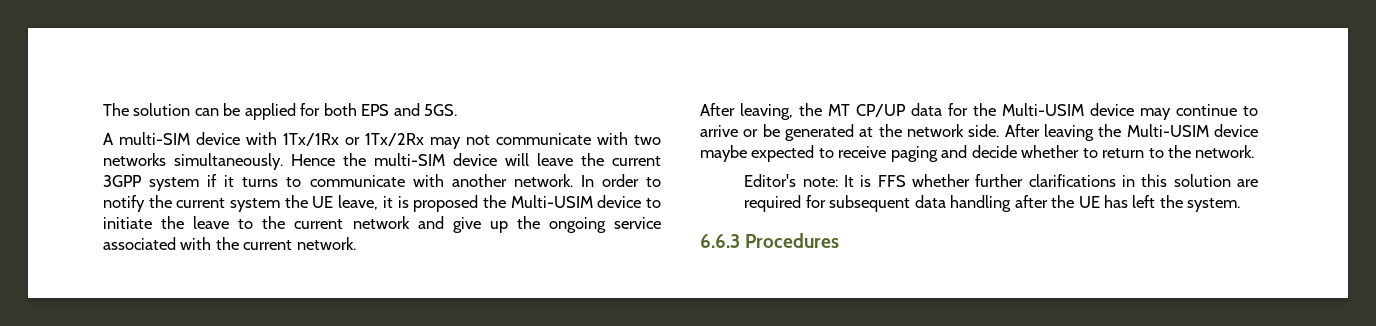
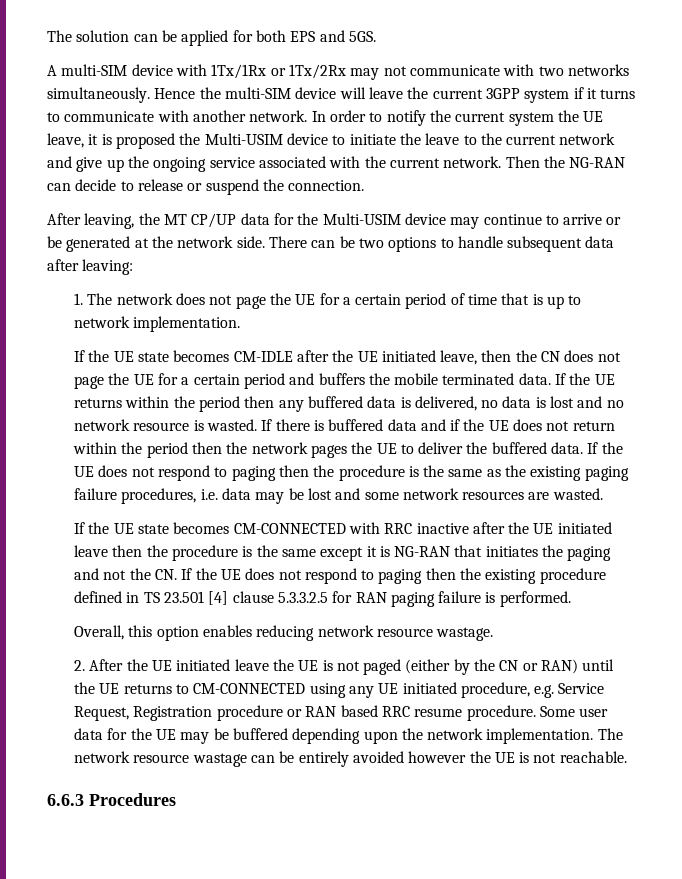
+ Then the NG-RAN can decide to release or suspend the connection.
- After leaving the Multi-USIM device maybe expected to receive paging and decide whether to return to the network.
- Editor's note: It is FFS whether further clarifications in this solution are required for subsequent data handling after the UE has left the system.
+ There can be two options to handle subsequent data after leaving:
+ 1. The network does not page the UE for a certain period of time that is up to network implementation.
+ If the UE state becomes CM-IDLE after the UE initiated leave, then the CN does not page the UE for a certain period and buffers the mobile terminated data. If the UE returns within the period then any buffered data is delivered, no data is lost and no network resource is wasted. If there is buffered data and if the UE does not return within the period then the network pages the UE to deliver the buffered data. If the UE does not respond to paging then the procedure is the same as the existing paging failure procedures, i.e. data may be lost and some network resources are wasted.
+ If the UE state becomes CM-CONNECTED with RRC inactive after the UE initiated leave then the procedure is the same except it is NG-RAN that initiates the paging and not the CN. If the UE does not respond to paging then the existing procedure defined in TS 23.501 [4] clause 5.3.3.2.5 for RAN paging failure is performed.
+ Overall, this option enables reducing network resource wastage.
+ 2. After the UE initiated leave the UE is not paged (either by the CN or RAN) until the UE returns to CM-CONNECTED using any UE initiated procedure, e.g. Service Request, Registration procedure or RAN based RRC resume procedure. Some user data for the UE may be buffered depending upon the network implementation. The network resource wastage can be entirely avoided however the UE is not reachable.

